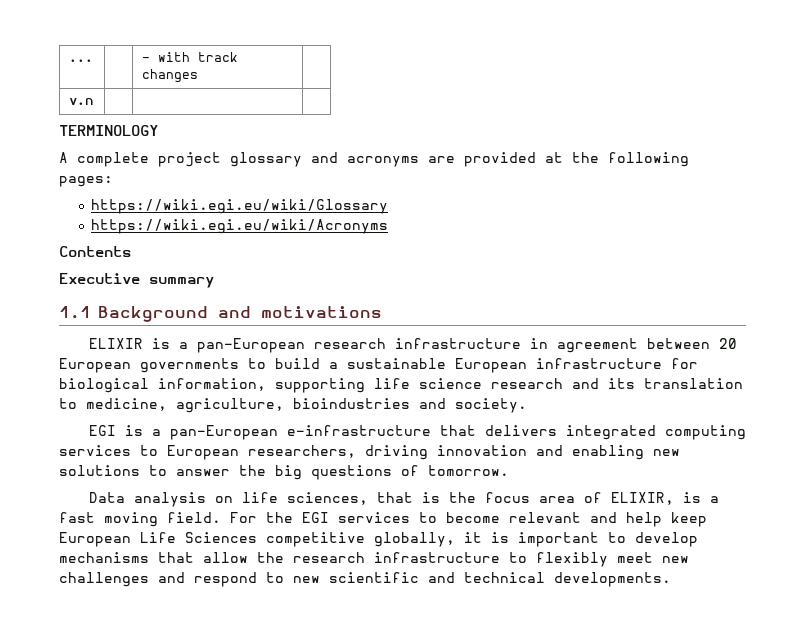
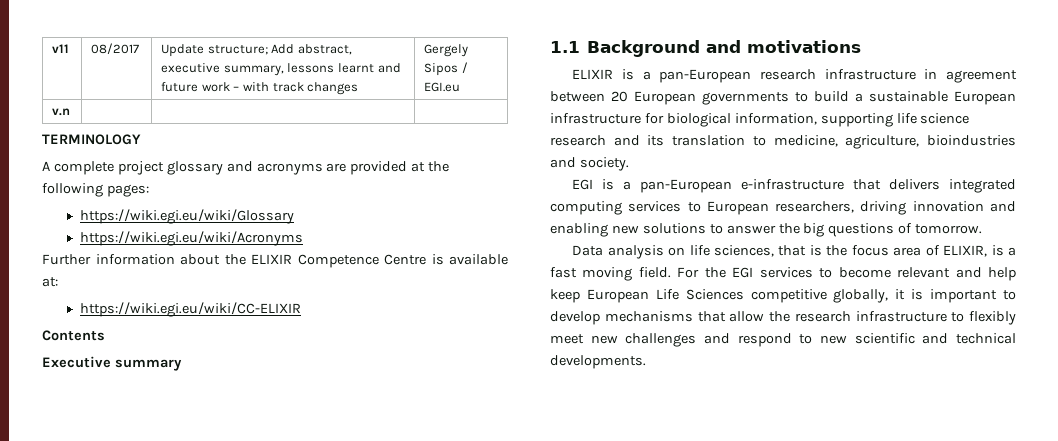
- ... | | – with track changes |
+ v11 | 08/2017 | Update structure; Add abstract, executive summary, lessons learnt and future work – with track changes | Gergely Sipos / EGI.eu
+ Further information about the ELIXIR Competence Centre is available at:
+ https://wiki.egi.eu/wiki/CC-ELIXIR

